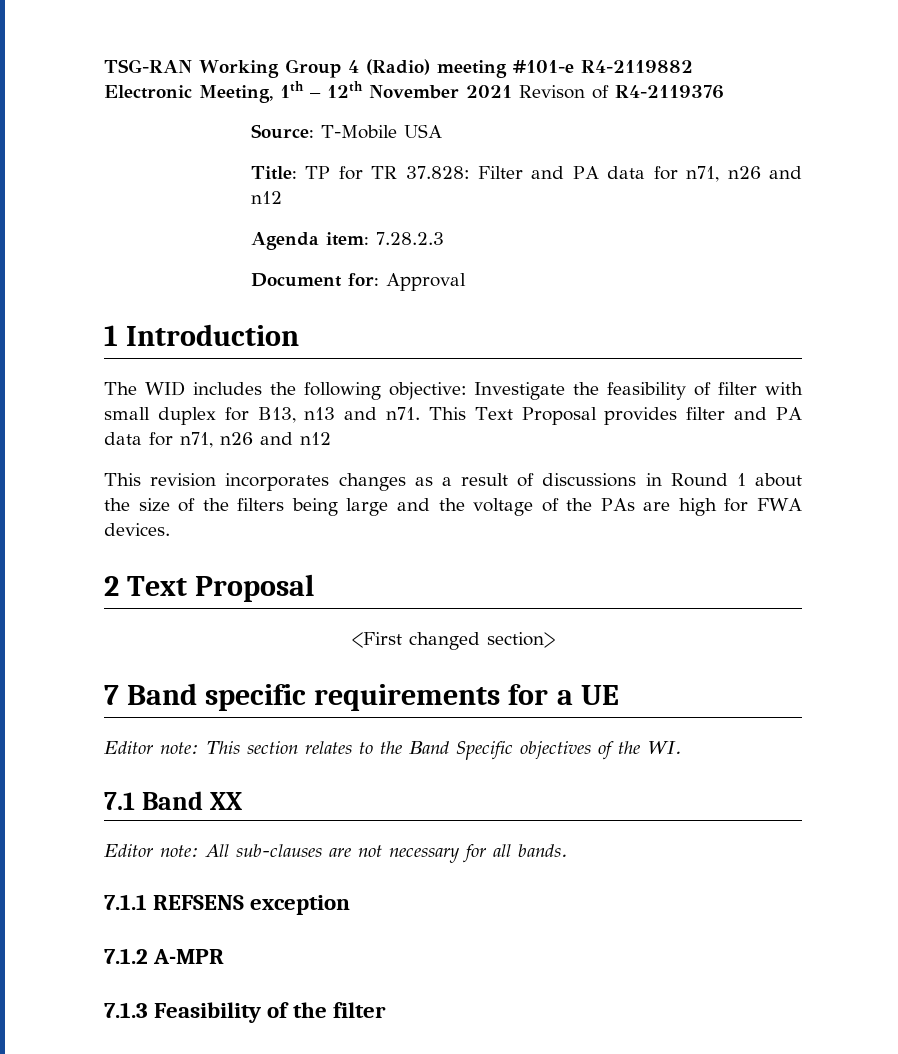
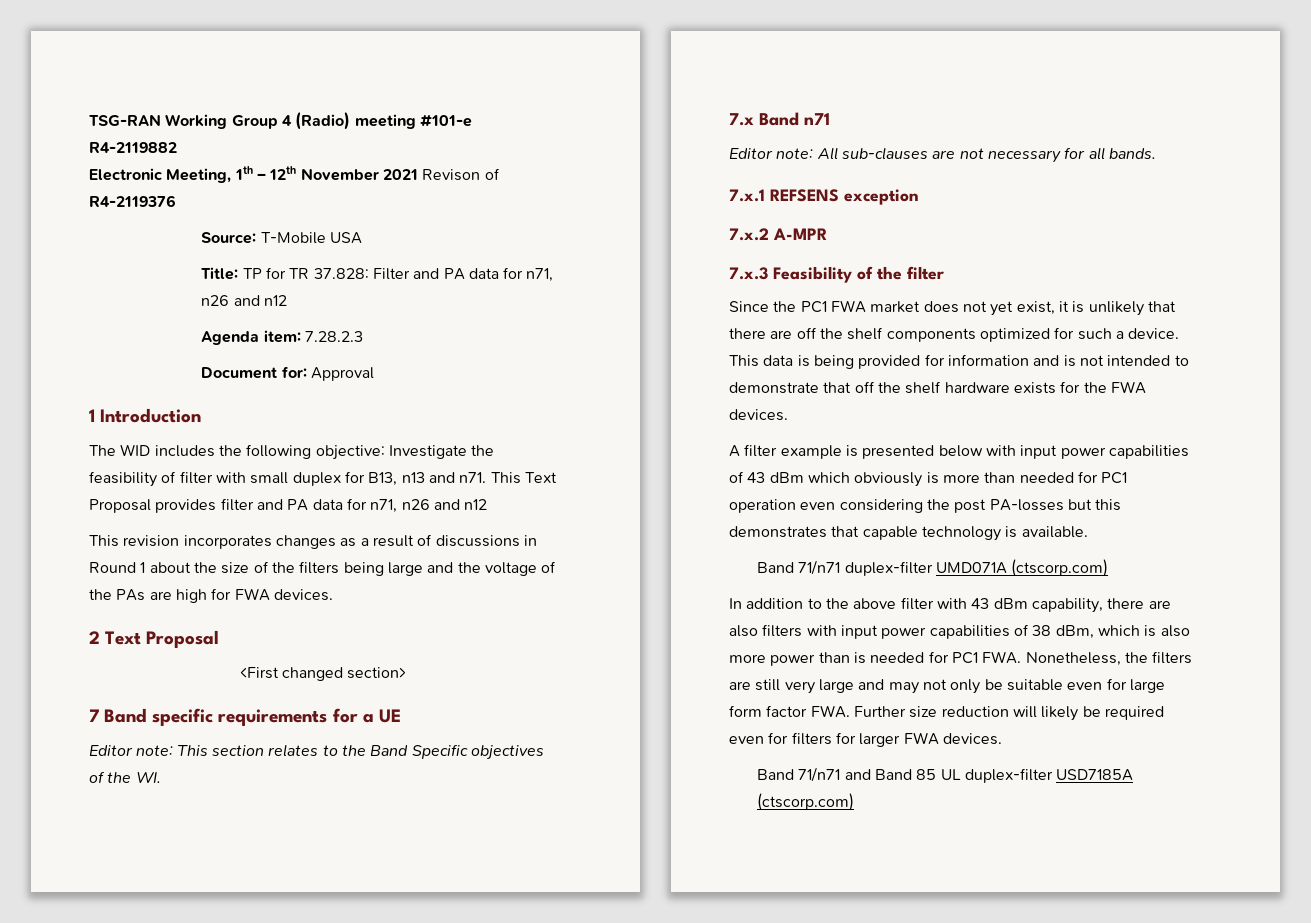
- 7.1 Band XX
+ 7.x Band n71
- 7.1.1 REFSENS exception
+ 7.x.1 REFSENS exception
- 7.1.2 A-MPR
+ 7.x.2 A-MPR
- 7.1.3 Feasibility of the filter
+ 7.x.3 Feasibility of the filter
+ Since the PC1 FWA market does not yet exist, it is unlikely that there are off the shelf components optimized for such a device. This data is being provided for information and is not intended to demonstrate that off the shelf hardware exists for the FWA devices.
+ A filter example is presented below with input power capabilities of 43 dBm which obviously is more than needed for PC1 operation even considering the post PA-losses but this demonstrates that capable technology is available.
+ Band 71/n71 duplex-filter UMD071A (ctscorp.com)
+ In addition to the above filter with 43 dBm capability, there are also filters with input power capabilities of 38 dBm, which is also more power than is needed for PC1 FWA. Nonetheless, the filters are still very large and may not only be suitable even for large form factor FWA. Further size reduction will likely be required even for filters for larger FWA devices.
+ Band 71/n71 and Band 85 UL duplex-filter USD7185A (ctscorp.com)

